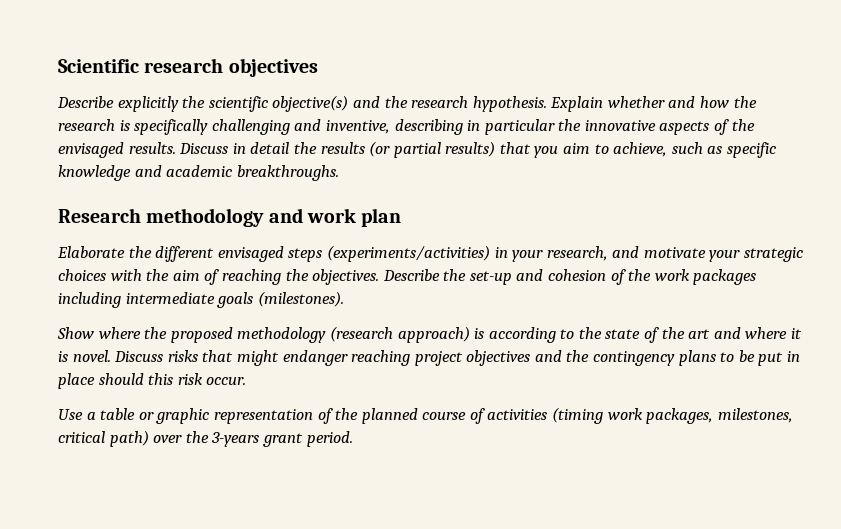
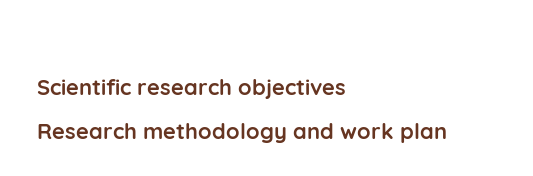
- Describe explicitly the scientific objective(s) and the research hypothesis. Explain whether and how the research is specifically challenging and inventive, describing in particular the innovative aspects of the envisaged results. Discuss in detail the results (or partial results) that you aim to achieve, such as specific knowledge and academic breakthroughs.
- Elaborate the different envisaged steps (experiments/activities) in your research, and motivate your strategic choices with the aim of reaching the objectives. Describe the set-up and cohesion of the work packages including intermediate goals (milestones).
- Show where the proposed methodology (research approach) is according to the state of the art and where it is novel. Discuss risks that might endanger reaching project objectives and the contingency plans to be put in place should this risk occur.
- Use a table or graphic representation of the planned course of activities (timing work packages, milestones, critical path) over the 3-years grant period.

